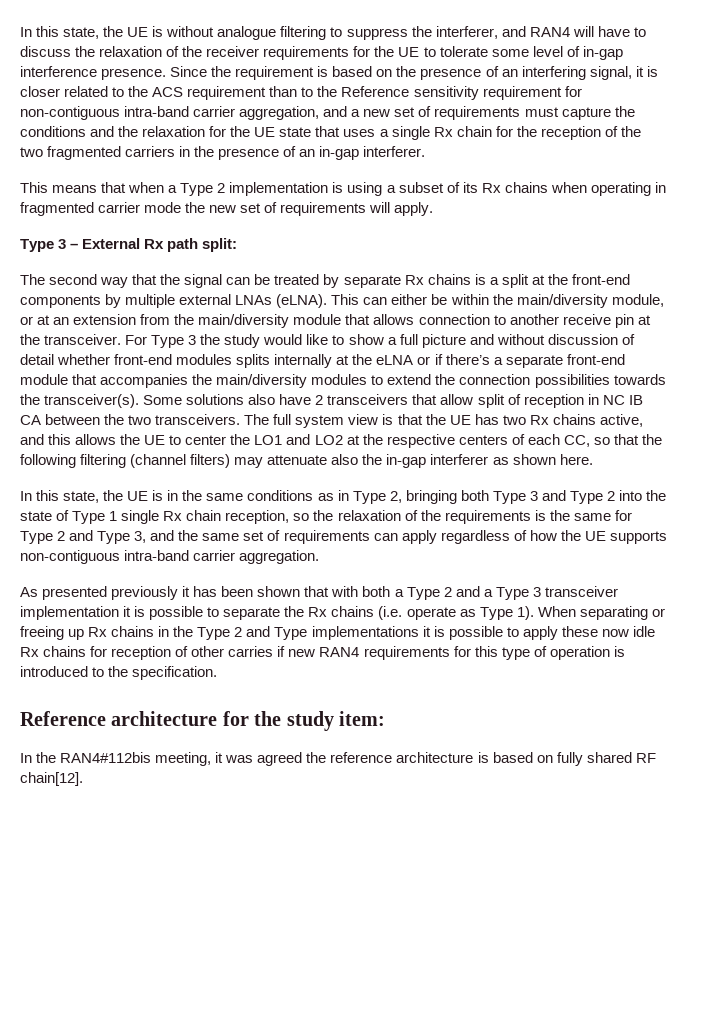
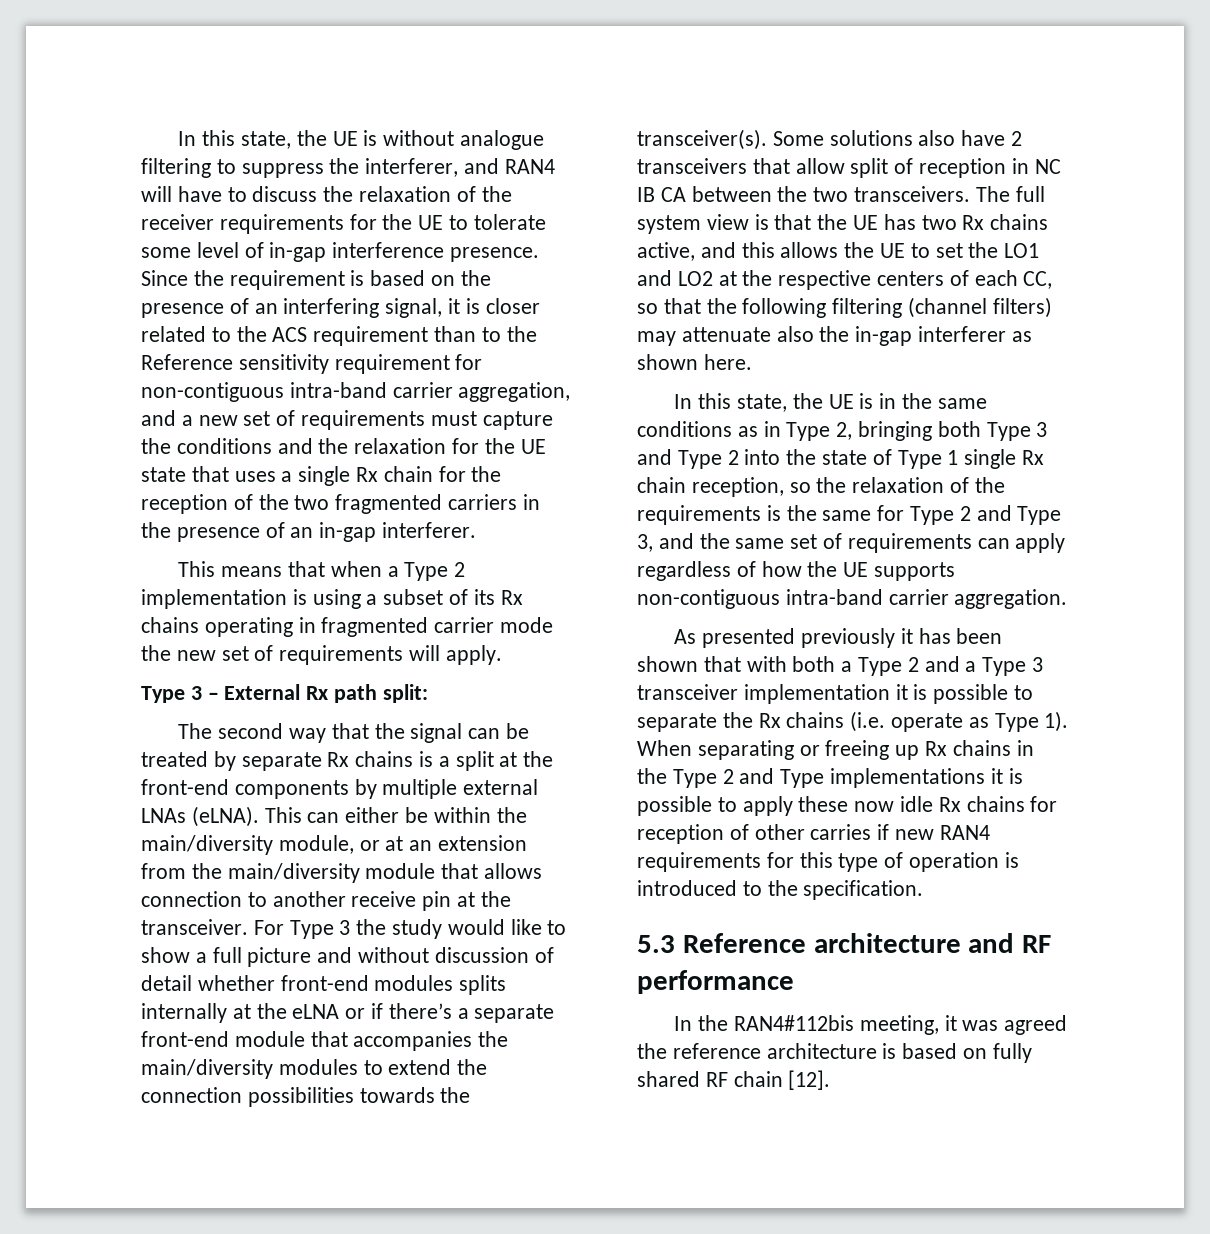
- This means that when a Type 2 implementation is using a subset of its Rx chains when operating in fragmented carrier mode the new set of requirements will apply.
+ This means that when a Type 2 implementation is using a subset of its Rx chains operating in fragmented carrier mode the new set of requirements will apply.
- The full system view is that the UE has two Rx chains active, and this allows the UE to center the LO1 and LO2 at the respective centers of each CC, so that the following filtering (channel filters) may attenuate also the in-gap interferer as shown here.
+ The full system view is that the UE has two Rx chains active, and this allows the UE to set the LO1 and LO2 at the respective centers of each CC, so that the following filtering (channel filters) may attenuate also the in-gap interferer as shown here.
- Reference architecture for the study item:
+ 5.3 Reference architecture and RF performance
- In the RAN4#112bis meeting, it was agreed the reference architecture is based on fully shared RF chain[12].
+ In the RAN4#112bis meeting, it was agreed the reference architecture is based on fully shared RF chain [12].

